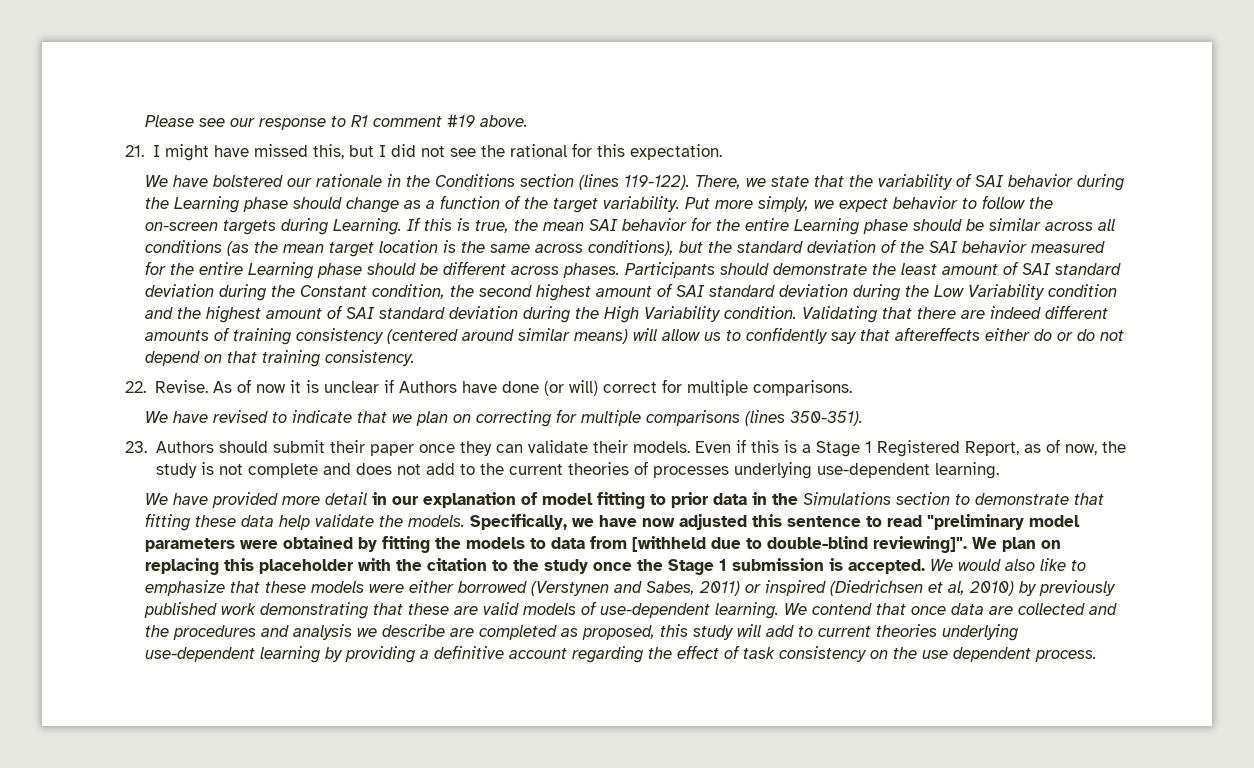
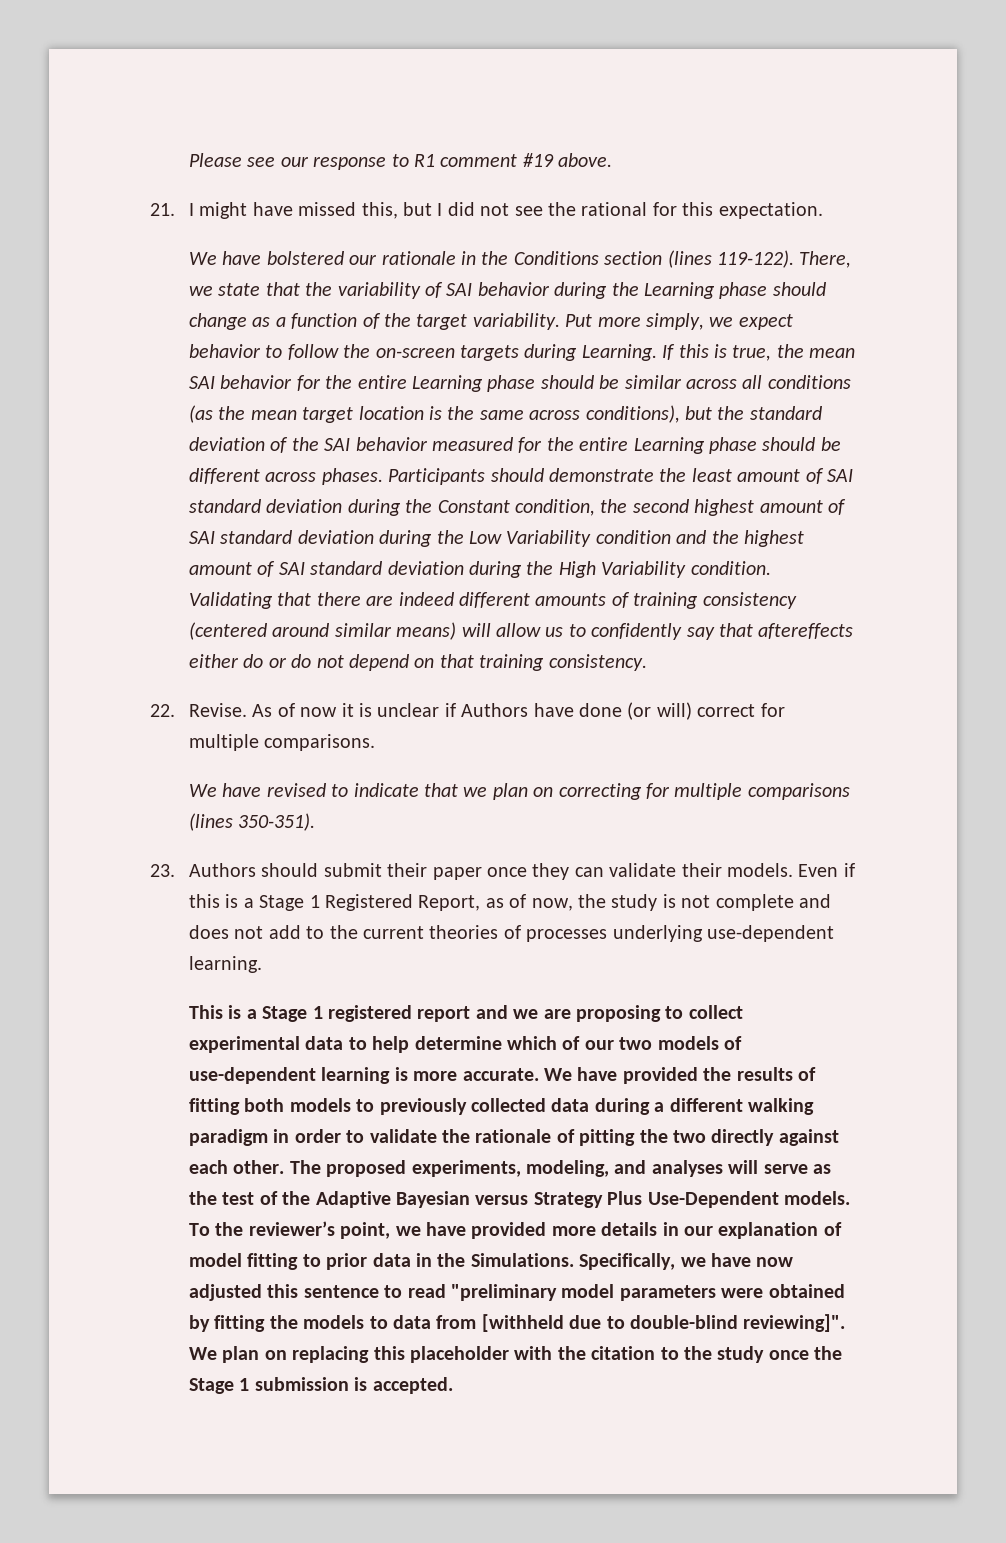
- We have provided more detail in our explanation of model fitting to prior data in the Simulations section to demonstrate that fitting these data help validate the models.
+ This is a Stage 1 registered report and we are proposing to collect experimental data to help determine which of our two models of use-dependent learning is more accurate. We have provided the results of fitting both models to previously collected data during a different walking paradigm in order to validate the rationale of pitting the two directly against each other. The proposed experiments, modeling, and analyses will serve as the test of the Adaptive Bayesian versus Strategy Plus Use-Dependent models. To the reviewer’s point, we have provided more details in our explanation of model fitting to prior data in the Simulations.
- We would also like to emphasize that these models were either borrowed (Verstynen and Sabes, 2011) or inspired (Diedrichsen et al, 2010) by previously published work demonstrating that these are valid models of use-dependent learning. We contend that once data are collected and the procedures and analysis we describe are completed as proposed, this study will add to current theories underlying use-dependent learning by providing a definitive account regarding the effect of task consistency on the use dependent process.

